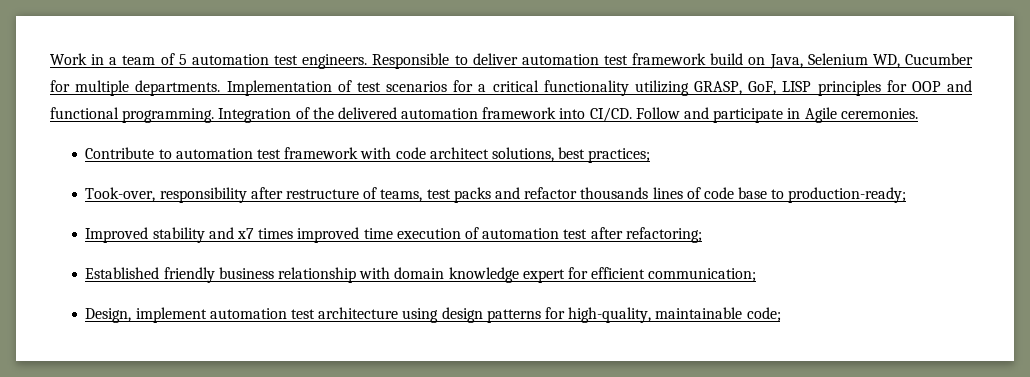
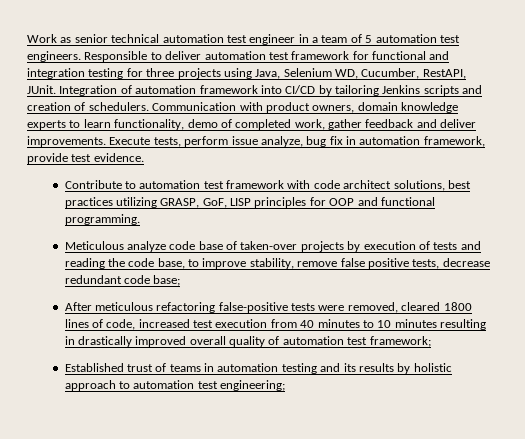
- Work in a team of 5 automation test engineers.
+ Work as senior technical automation test engineer in a team of 5 automation test engineers.
- Responsible to deliver automation test framework build on Java, Selenium WD, Cucumber for multiple departments. Implementation of test scenarios for a critical functionality utilizing GRASP, GoF, LISP principles for OOP and functional programming. Integration of the delivered automation framework into CI/CD. Follow and participate in Agile ceremonies.
+ Responsible to deliver automation test framework for functional and integration testing for three projects using Java, Selenium WD, Cucumber, RestAPI, JUnit. Integration of automation framework into CI/CD by tailoring Jenkins scripts and creation of schedulers. Communication with product owners, domain knowledge experts to learn functionality, demo of completed work, gather feedback and deliver improvements. Execute tests, perform issue analyze, bug fix in automation framework, provide test evidence.
- Contribute to automation test framework with code architect solutions, best practices;
- Took-over, responsibility after restructure of teams, test packs and refactor thousands lines of code base to production-ready;
- Improved stability and x7 times improved time execution of automation test after refactoring;
+ Contribute to automation test framework with code architect solutions, best practices utilizing GRASP, GoF, LISP principles for OOP and functional programming.
+ Meticulous analyze code base of taken-over projects by execution of tests and reading the code base, to improve stability, remove false positive tests, decrease redundant code base;
+ After meticulous refactoring false-positive tests were removed, cleared 1800 lines of code, increased test execution from 40 minutes to 10 minutes resulting in drastically improved overall quality of automation test framework;
- Established friendly business relationship with domain knowledge expert for efficient communication;
- Design, implement automation test architecture using design patterns for high-quality, maintainable code;
+ Established trust of teams in automation testing and its results by holistic approach to automation test engineering;

